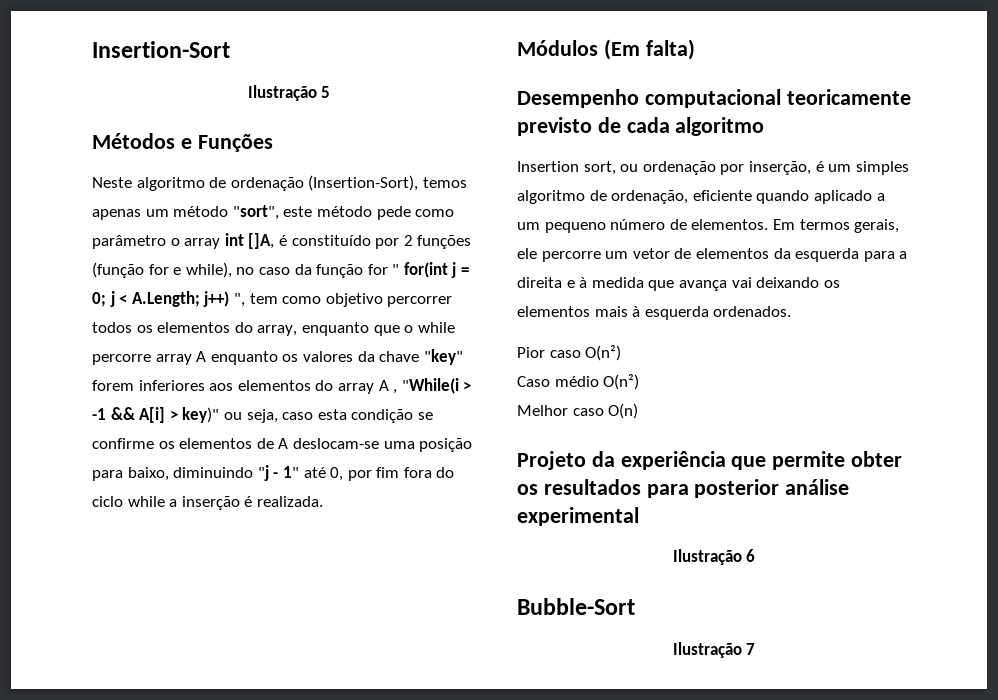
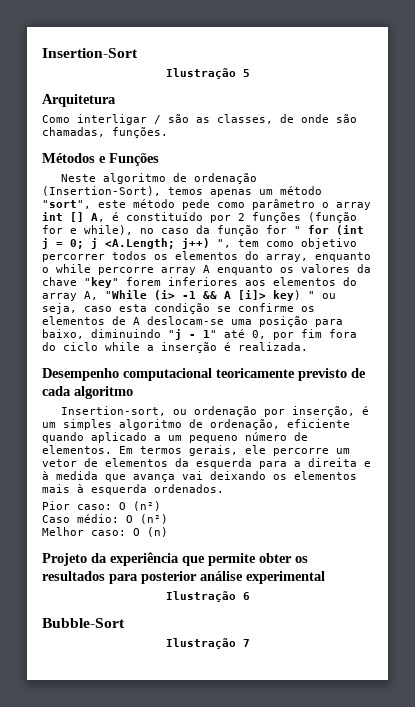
+ Arquitetura
+ Como interligar / são as classes, de onde são chamadas, funções.
- Neste algoritmo de ordenação (Insertion-Sort), temos apenas um método "sort", este método pede como parâmetro o array int []A, é constituído por 2 funções (função for e while), no caso da função for " for(int j = 0;
+ Neste algoritmo de ordenação (Insertion-Sort), temos apenas um método "sort", este método pede como parâmetro o array int [] A, é constituído por 2 funções (função for e while), no caso da função for " for (int j = 0;
- j < A.Length;
+ j <A.Length;
- j++) ", tem como objetivo percorrer todos os elementos do array, enquanto que o while percorre array A enquanto os valores da chave "key" forem inferiores aos elementos do array A , "While(i > -1 && A[i] > key)" ou seja, caso esta condição se confirme os elementos de A deslocam-se uma posição para baixo, diminuindo "j - 1" até 0, por fim fora do ciclo while a inserção é realizada.
+ j++) ", tem como objetivo percorrer todos os elementos do array, enquanto o while percorre array A enquanto os valores da chave "key" forem inferiores aos elementos do array A, "While (i> -1 && A [i]> key) " ou seja, caso esta condição se confirme os elementos de A deslocam-se uma posição para baixo, diminuindo "j - 1" até 0, por fim fora do ciclo while a inserção é realizada.
- Módulos (Em falta)
- Insertion sort, ou ordenação por inserção, é um simples algoritmo de ordenação, eficiente quando aplicado a um pequeno número de elementos.
+ Insertion-sort, ou ordenação por inserção, é um simples algoritmo de ordenação, eficiente quando aplicado a um pequeno número de elementos.
- Pior caso O(n²)
- Caso médio O(n²)
- Melhor caso O(n)
+ Pior caso: O (n²)
+ Caso médio: O (n²)
+ Melhor caso: O (n)

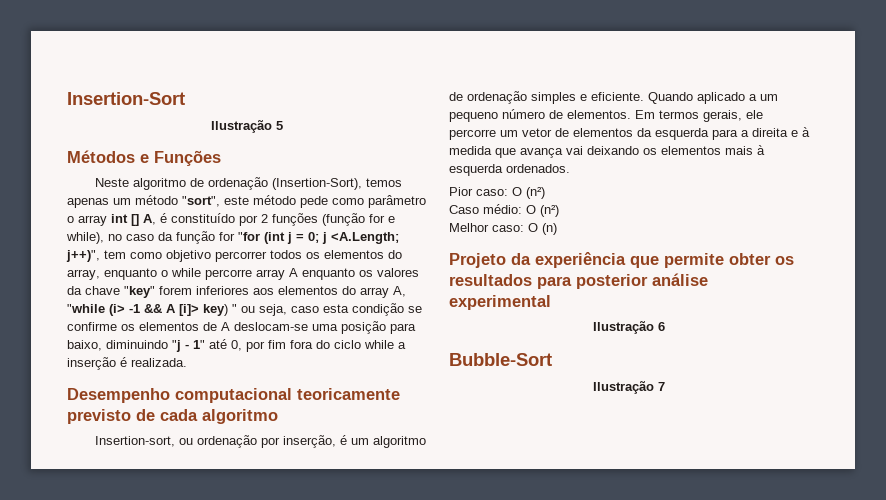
- Arquitetura
- Como interligar / são as classes, de onde são chamadas, funções.
- Neste algoritmo de ordenação (Insertion-Sort), temos apenas um método "sort", este método pede como parâmetro o array int [] A, é constituído por 2 funções (função for e while), no caso da função for " for (int j = 0;
+ Neste algoritmo de ordenação (Insertion-Sort), temos apenas um método "sort", este método pede como parâmetro o array int [] A, é constituído por 2 funções (função for e while), no caso da função for "for (int j = 0;
- j++) ", tem como objetivo percorrer todos os elementos do array, enquanto o while percorre array A enquanto os valores da chave "key" forem inferiores aos elementos do array A, "While (i> -1 && A [i]> key) " ou seja, caso esta condição se confirme os elementos de A deslocam-se uma posição para baixo, diminuindo "j - 1" até 0, por fim fora do ciclo while a inserção é realizada.
+ j++)", tem como objetivo percorrer todos os elementos do array, enquanto o while percorre array A enquanto os valores da chave "key" forem inferiores aos elementos do array A, "while (i> -1 && A [i]> key) " ou seja, caso esta condição se confirme os elementos de A deslocam-se uma posição para baixo, diminuindo "j - 1" até 0, por fim fora do ciclo while a inserção é realizada.
- Insertion-sort, ou ordenação por inserção, é um simples algoritmo de ordenação, eficiente quando aplicado a um pequeno número de elementos.
+ Insertion-sort, ou ordenação por inserção, é um algoritmo de ordenação simples e eficiente. Quando aplicado a um pequeno número de elementos.

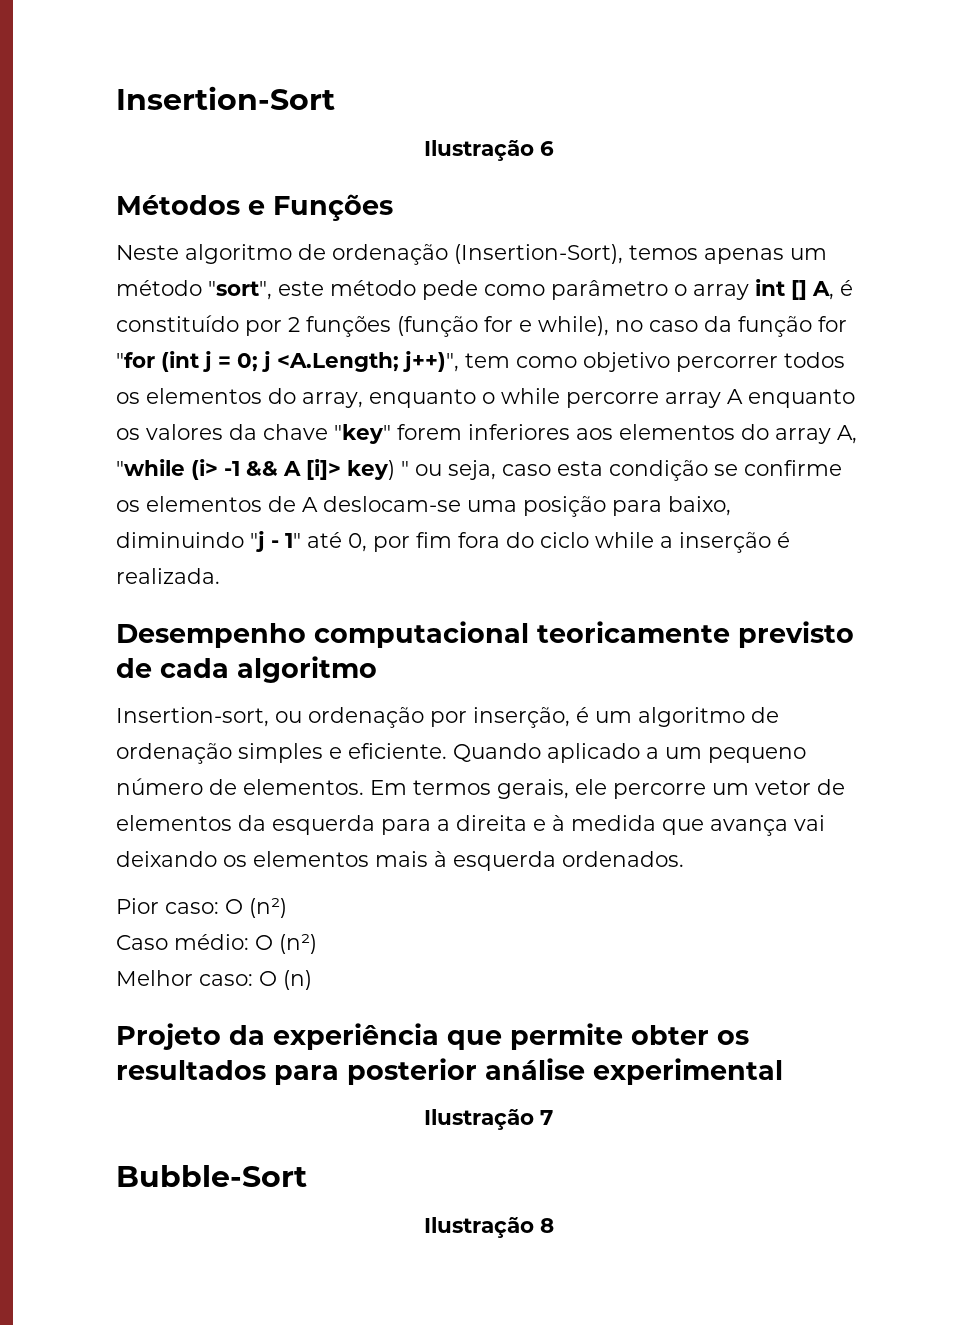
- Ilustração 5
+ Ilustração 6
- Ilustração 6
+ Ilustração 7
- Ilustração 7
+ Ilustração 8

